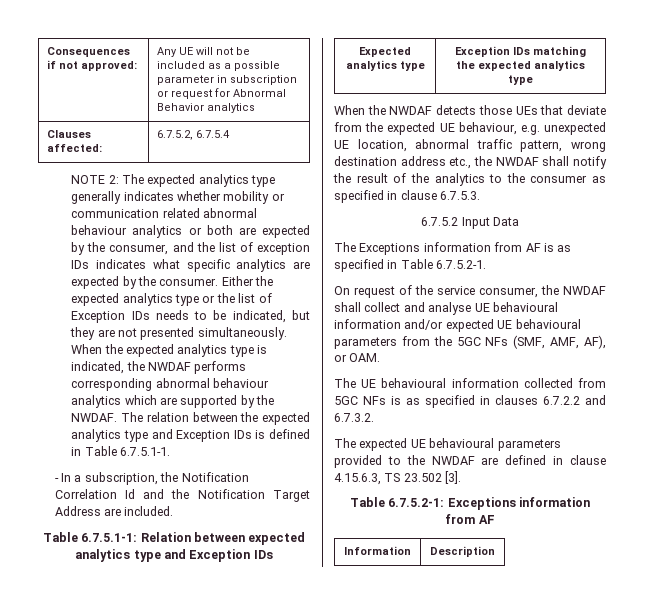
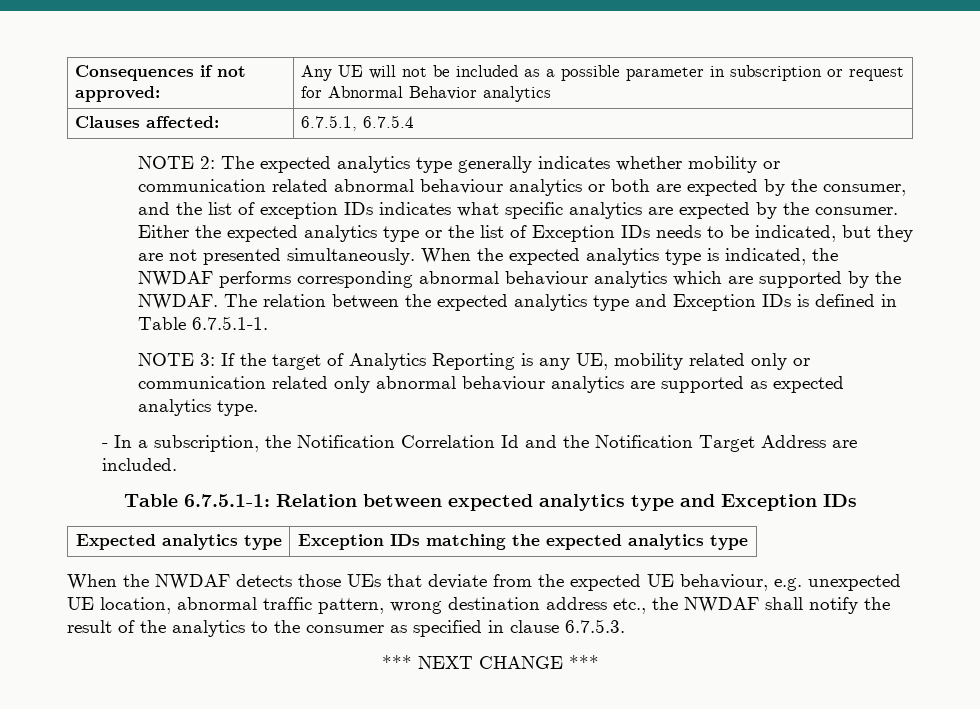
- Clauses affected: | 6.7.5.2, 6.7.5.4
+ Clauses affected: | 6.7.5.1, 6.7.5.4
+ NOTE 3: If the target of Analytics Reporting is any UE, mobility related only or communication related only abnormal behaviour analytics are supported as expected analytics type.
- 6.7.5.2 Input Data
- The Exceptions information from AF is as specified in Table 6.7.5.2-1.
- On request of the service consumer, the NWDAF shall collect and analyse UE behavioural information and/or expected UE behavioural parameters from the 5GC NFs (SMF, AMF, AF), or OAM.
- The UE behavioural information collected from 5GC NFs is as specified in clauses 6.7.2.2 and 6.7.3.2.
- The expected UE behavioural parameters provided to the NWDAF are defined in clause 4.15.6.3, TS 23.502 [3].
- Table 6.7.5.2-1: Exceptions information from AF
- Information | Description
+ *** NEXT CHANGE ***

